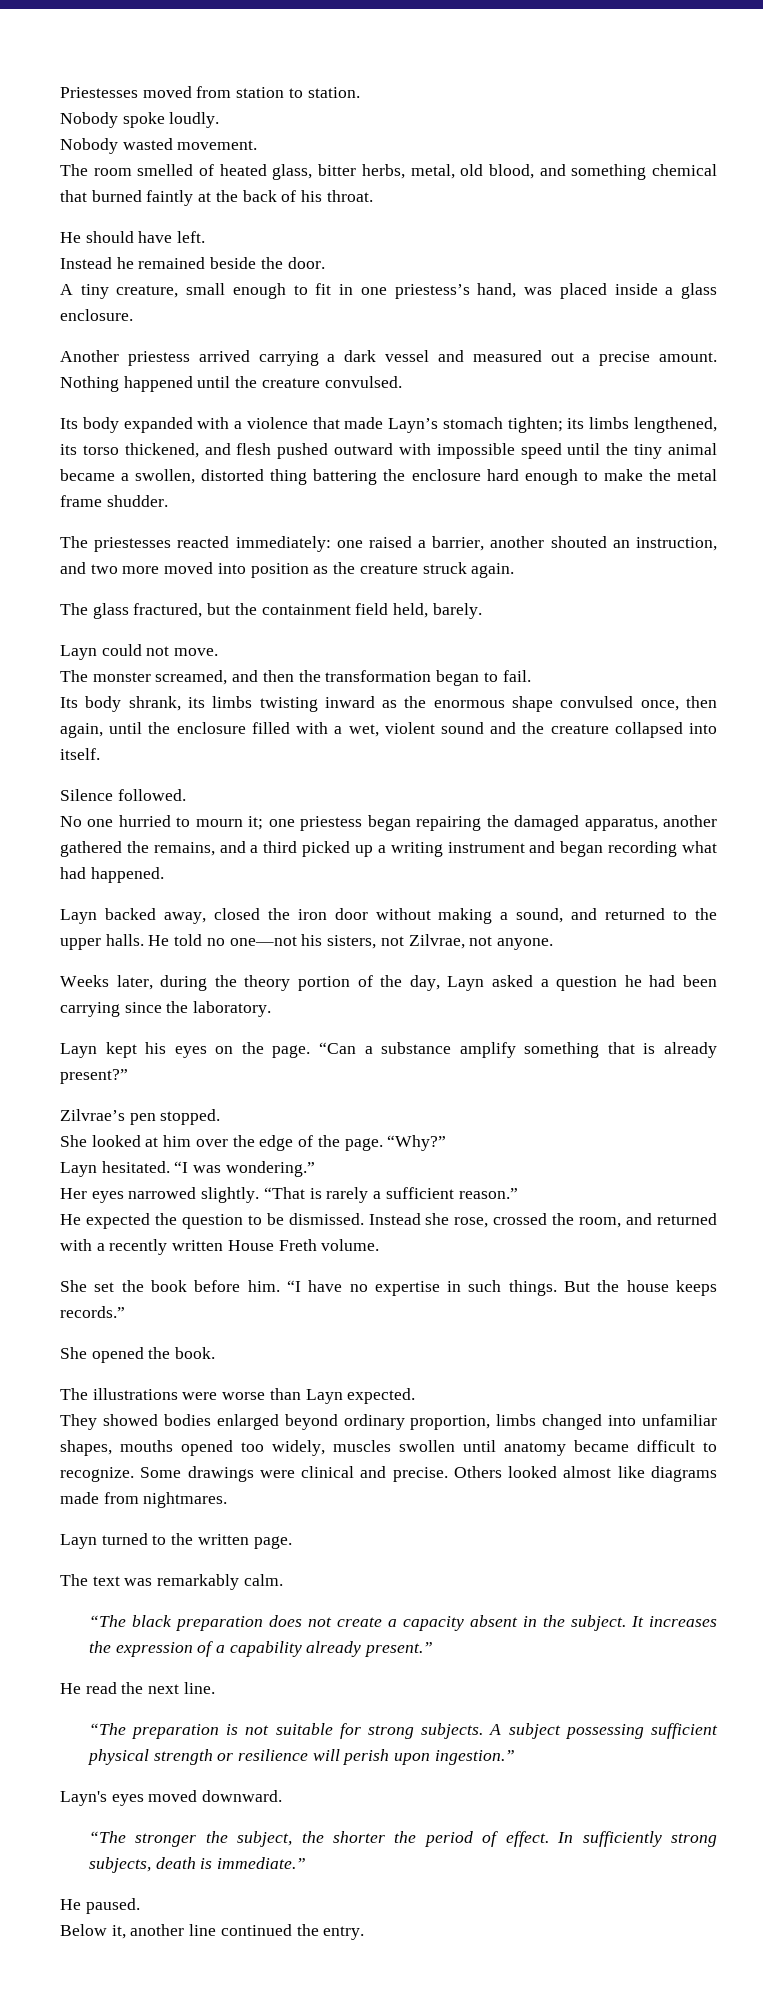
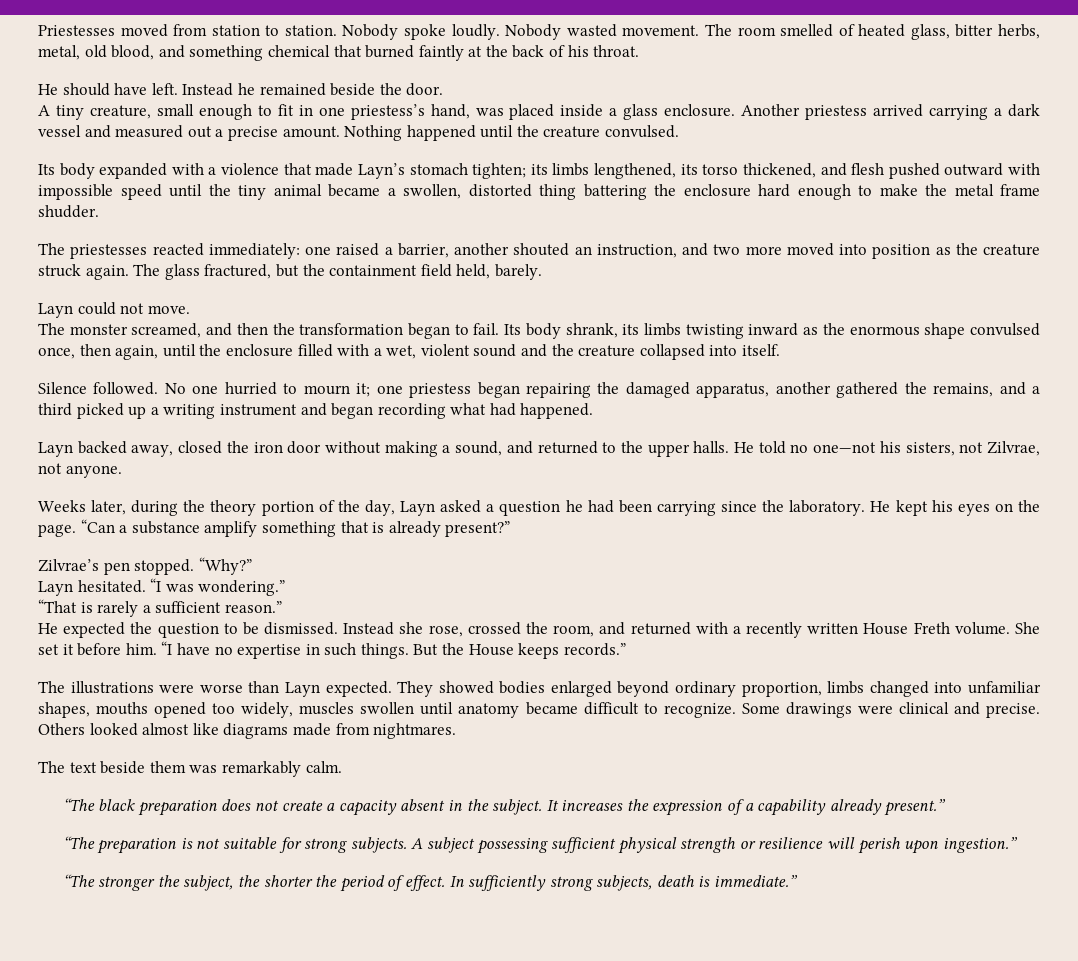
- Priestesses moved from station to station.
- Nobody spoke loudly.
- Nobody wasted movement.
- The room smelled of heated glass, bitter herbs, metal, old blood, and something chemical that burned faintly at the back of his throat.
+ Priestesses moved from station to station. Nobody spoke loudly. Nobody wasted movement. The room smelled of heated glass, bitter herbs, metal, old blood, and something chemical that burned faintly at the back of his throat.
- He should have left.
- Instead he remained beside the door.
+ He should have left. Instead he remained beside the door.
- A tiny creature, small enough to fit in one priestess’s hand, was placed inside a glass enclosure.
- Another priestess arrived carrying a dark vessel and measured out a precise amount.
+ A tiny creature, small enough to fit in one priestess’s hand, was placed inside a glass enclosure. Another priestess arrived carrying a dark vessel and measured out a precise amount.
- The priestesses reacted immediately: one raised a barrier, another shouted an instruction, and two more moved into position as the creature struck again.
- The glass fractured, but the containment field held, barely.
+ The priestesses reacted immediately: one raised a barrier, another shouted an instruction, and two more moved into position as the creature struck again. The glass fractured, but the containment field held, barely.
- The monster screamed, and then the transformation began to fail.
- Its body shrank, its limbs twisting inward as the enormous shape convulsed once, then again, until the enclosure filled with a wet, violent sound and the creature collapsed into itself.
+ The monster screamed, and then the transformation began to fail. Its body shrank, its limbs twisting inward as the enormous shape convulsed once, then again, until the enclosure filled with a wet, violent sound and the creature collapsed into itself.
- Silence followed.
- No one hurried to mourn it; one priestess began repairing the damaged apparatus, another gathered the remains, and a third picked up a writing instrument and began recording what had happened.
+ Silence followed. No one hurried to mourn it; one priestess began repairing the damaged apparatus, another gathered the remains, and a third picked up a writing instrument and began recording what had happened.
- Weeks later, during the theory portion of the day, Layn asked a question he had been carrying since the laboratory.
- Layn kept his eyes on the page.
+ Weeks later, during the theory portion of the day, Layn asked a question he had been carrying since the laboratory. He kept his eyes on the page.
- Zilvrae’s pen stopped.
- She looked at him over the edge of the page. “Why?”
+ Zilvrae’s pen stopped. “Why?”
- Her eyes narrowed slightly.
- Instead she rose, crossed the room, and returned with a recently written House Freth volume.
- She set the book before him.
+ Instead she rose, crossed the room, and returned with a recently written House Freth volume. She set it before him.
- But the house keeps records.”
+ But the House keeps records.”
- She opened the book.
- The illustrations were worse than Layn expected.
- They showed bodies enlarged beyond ordinary proportion, limbs changed into unfamiliar shapes, mouths opened too widely, muscles swollen until anatomy became difficult to recognize.
+ The illustrations were worse than Layn expected. They showed bodies enlarged beyond ordinary proportion, limbs changed into unfamiliar shapes, mouths opened too widely, muscles swollen until anatomy became difficult to recognize.
- Layn turned to the written page.
- The text was remarkably calm.
+ The text beside them was remarkably calm.
- He read the next line.
- Layn's eyes moved downward.
- He paused.
- Below it, another line continued the entry.

